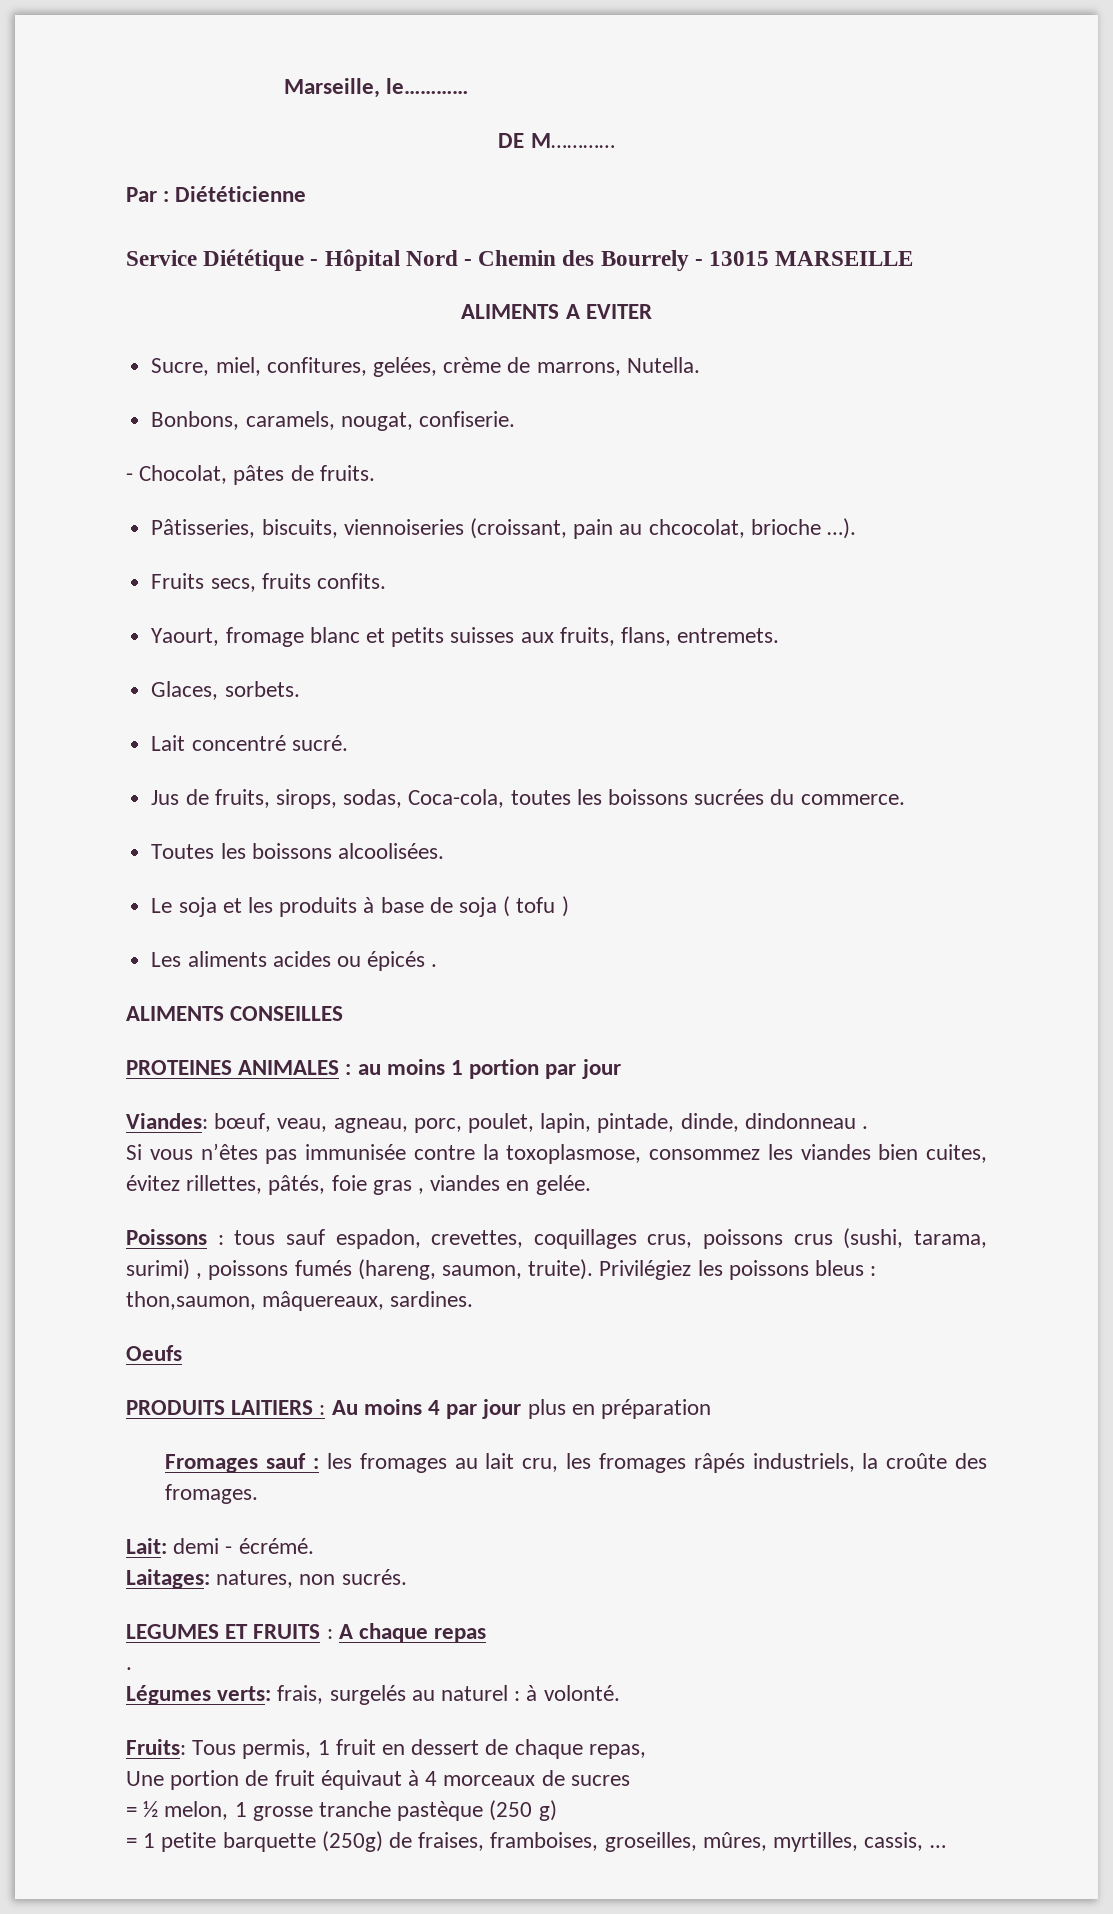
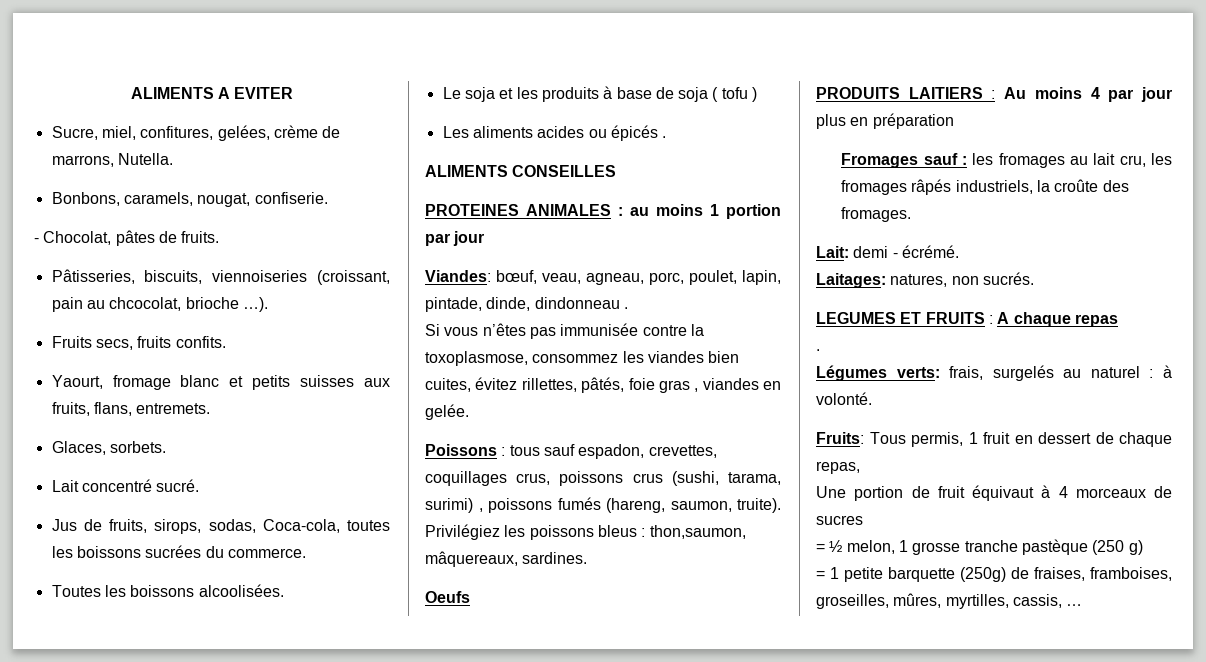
- Marseille, le…………
- DE M…………
- Par : Diététicienne
- Service Diététique - Hôpital Nord - Chemin des Bourrely - 13015 MARSEILLE

